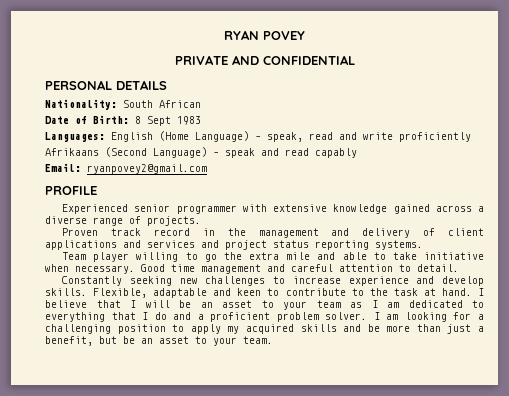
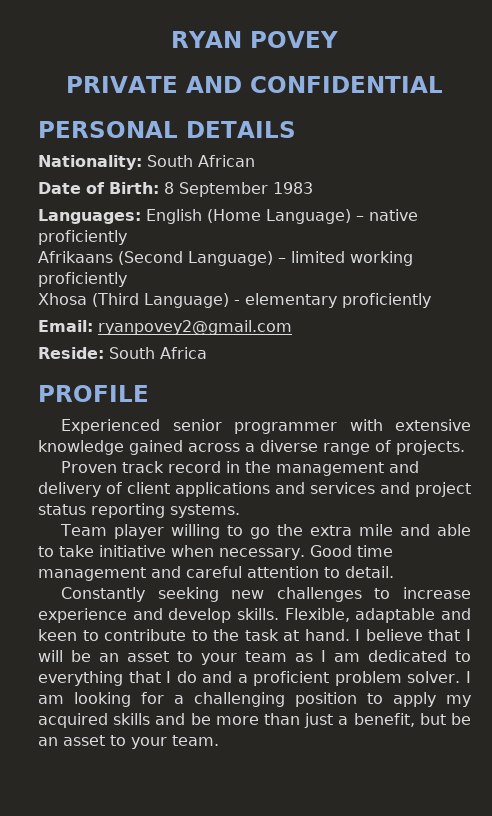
- Date of Birth: 8 Sept 1983
+ Date of Birth: 8 September 1983
- Languages: English (Home Language) – speak, read and write proficiently
+ Languages: English (Home Language) – native proficiently
- Afrikaans (Second Language) – speak and read capably
+ Afrikaans (Second Language) – limited working proficiently
+ Xhosa (Third Language) - elementary proficiently
+ Reside: South Africa

